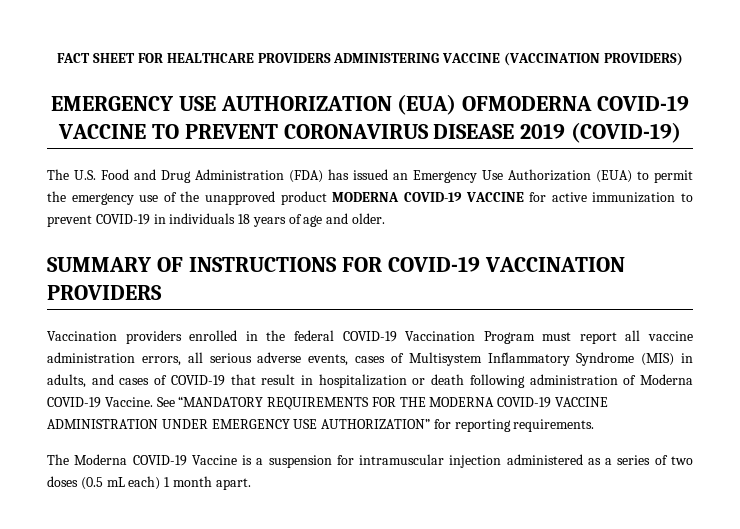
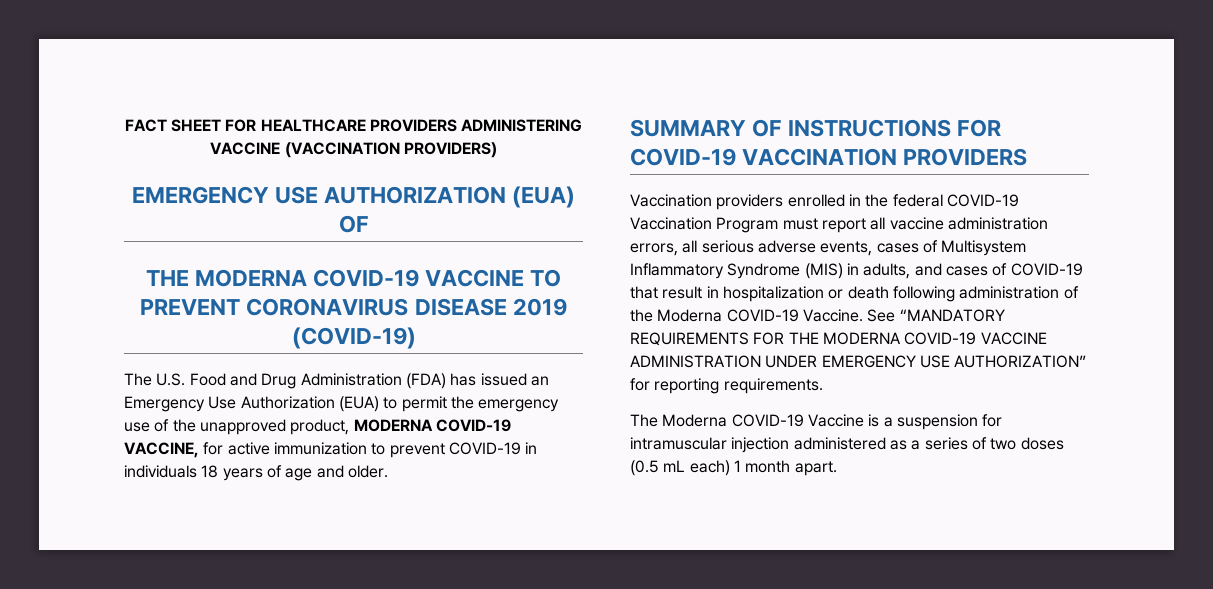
- EMERGENCY USE AUTHORIZATION (EUA) OFMODERNA COVID-19 VACCINE TO PREVENT CORONAVIRUS DISEASE 2019 (COVID-19)
+ EMERGENCY USE AUTHORIZATION (EUA) OF
+ THE MODERNA COVID-19 VACCINE TO PREVENT CORONAVIRUS DISEASE 2019 (COVID-19)
- The U.S. Food and Drug Administration (FDA) has issued an Emergency Use Authorization (EUA) to permit the emergency use of the unapproved product MODERNA COVID-19 VACCINE for active immunization to prevent COVID-19 in individuals 18 years of age and older.
+ The U.S. Food and Drug Administration (FDA) has issued an Emergency Use Authorization (EUA) to permit the emergency use of the unapproved product, MODERNA COVID-19 VACCINE, for active immunization to prevent COVID-19 in individuals 18 years of age and older.
- Vaccination providers enrolled in the federal COVID-19 Vaccination Program must report all vaccine administration errors, all serious adverse events, cases of Multisystem Inflammatory Syndrome (MIS) in adults, and cases of COVID-19 that result in hospitalization or death following administration of Moderna COVID-19 Vaccine.
+ Vaccination providers enrolled in the federal COVID-19 Vaccination Program must report all vaccine administration errors, all serious adverse events, cases of Multisystem Inflammatory Syndrome (MIS) in adults, and cases of COVID-19 that result in hospitalization or death following administration of the Moderna COVID-19 Vaccine.

